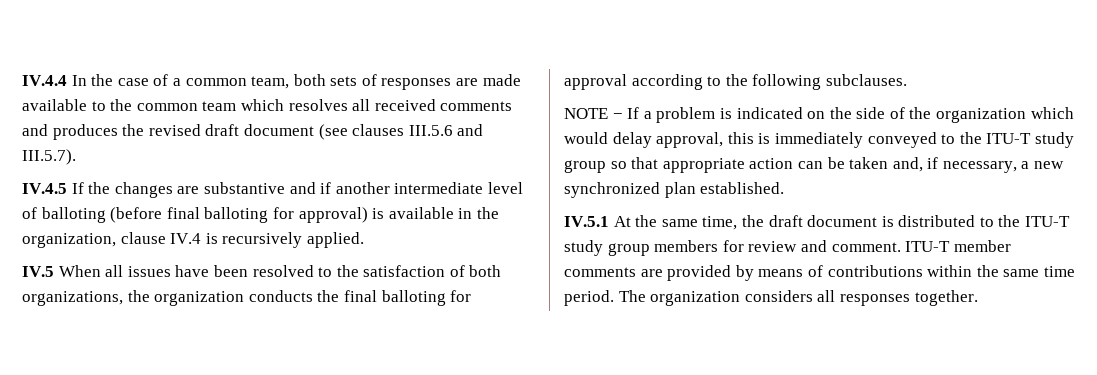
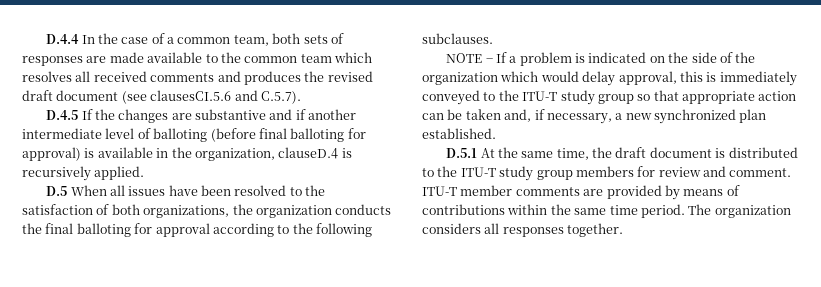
- IV.4.4 In the case of a common team, both sets of responses are made available to the common team which resolves all received comments and produces the revised draft document (see clauses III.5.6 and III.5.7).
- IV.4.5 If the changes are substantive and if another intermediate level of balloting (before final balloting for approval) is available in the organization, clause IV.4 is recursively applied.
+ D.4.4 In the case of a common team, both sets of responses are made available to the common team which resolves all received comments and produces the revised draft document (see clausesCI.5.6 and C.5.7).
+ D.4.5 If the changes are substantive and if another intermediate level of balloting (before final balloting for approval) is available in the organization, clauseD.4 is recursively applied.
- IV.5 When all issues have been resolved to the satisfaction of both organizations, the organization conducts the final balloting for approval according to the following subclauses.
+ D.5 When all issues have been resolved to the satisfaction of both organizations, the organization conducts the final balloting for approval according to the following subclauses.
- IV.5.1 At the same time, the draft document is distributed to the ITU-T study group members for review and comment.
+ D.5.1 At the same time, the draft document is distributed to the ITU-T study group members for review and comment.

